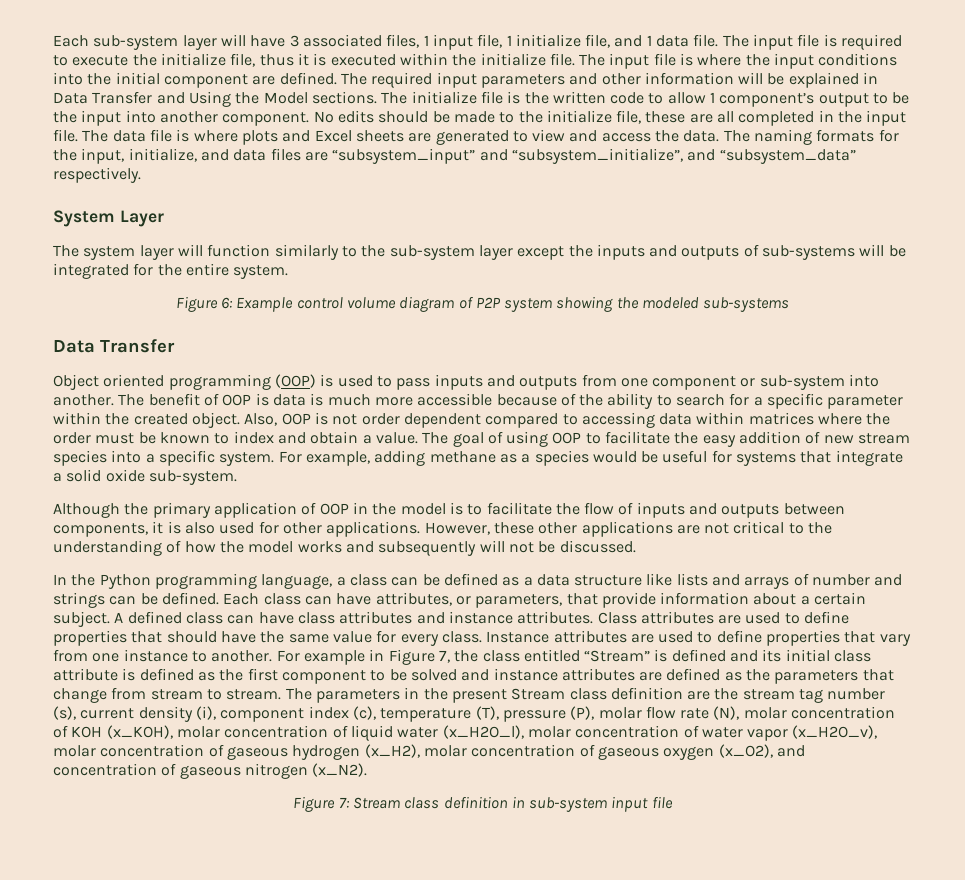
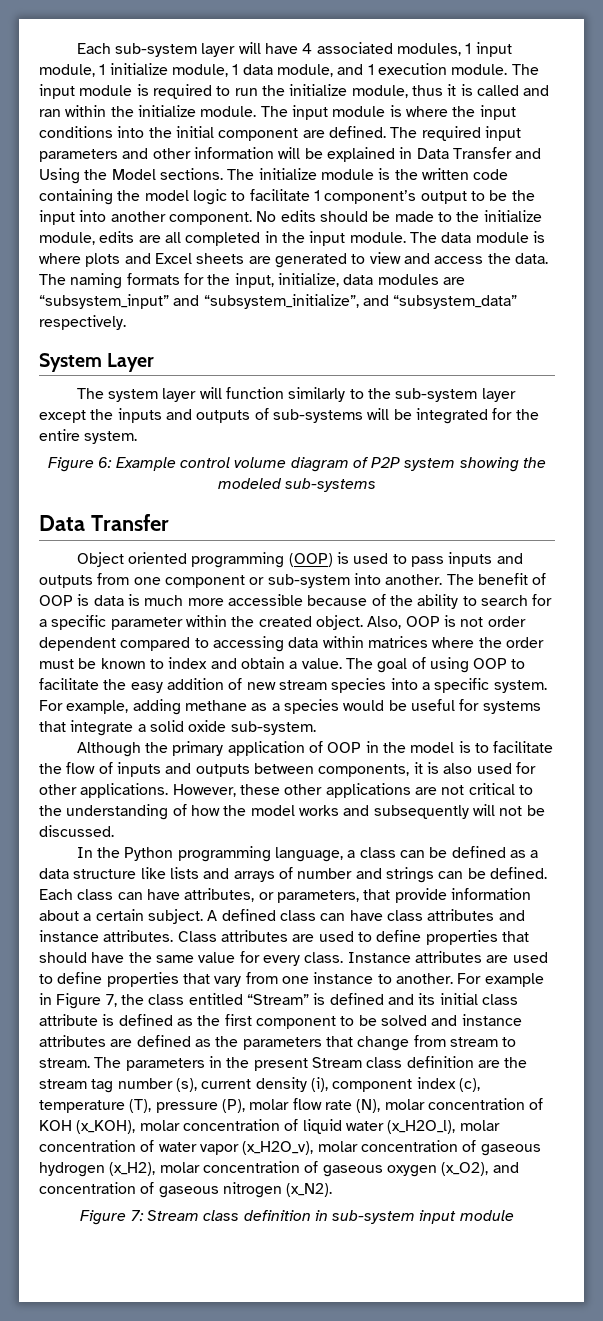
- Each sub-system layer will have 3 associated files, 1 input file, 1 initialize file, and 1 data file. The input file is required to execute the initialize file, thus it is executed within the initialize file. The input file is where the input conditions into the initial component are defined.
+ Each sub-system layer will have 4 associated modules, 1 input module, 1 initialize module, 1 data module, and 1 execution module. The input module is required to run the initialize module, thus it is called and ran within the initialize module. The input module is where the input conditions into the initial component are defined.
- The initialize file is the written code to allow 1 component’s output to be the input into another component.
+ The initialize module is the written code containing the model logic to facilitate 1 component’s output to be the input into another component.
- No edits should be made to the initialize file, these are all completed in the input file.
+ No edits should be made to the initialize module, edits are all completed in the input module.
- The data file is where plots and Excel sheets are generated to view and access the data.
+ The data module is where plots and Excel sheets are generated to view and access the data.
- The naming formats for the input, initialize, and data files are “subsystem_input” and “subsystem_initialize”, and “subsystem_data” respectively.
+ The naming formats for the input, initialize, data modules are “subsystem_input” and “subsystem_initialize”, and “subsystem_data” respectively.
- Figure 7: Stream class definition in sub-system input file
+ Figure 7: Stream class definition in sub-system input module

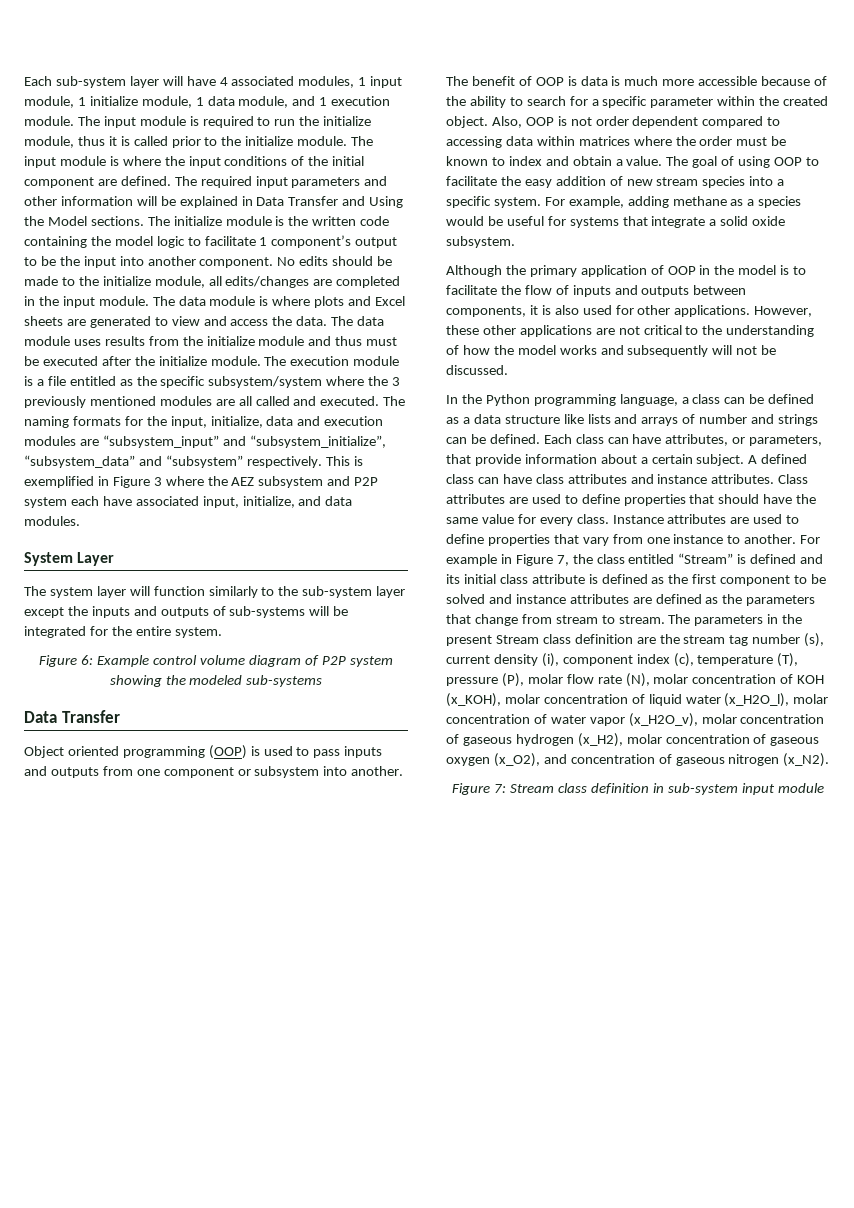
- The input module is required to run the initialize module, thus it is called and ran within the initialize module.
+ The input module is required to run the initialize module, thus it is called prior to the initialize module.
- The input module is where the input conditions into the initial component are defined.
+ The input module is where the input conditions of the initial component are defined.
- No edits should be made to the initialize module, edits are all completed in the input module.
+ No edits should be made to the initialize module, all edits/changes are completed in the input module.
- The naming formats for the input, initialize, data modules are “subsystem_input” and “subsystem_initialize”, and “subsystem_data” respectively.
+ The data module uses results from the initialize module and thus must be executed after the initialize module. The execution module is a file entitled as the specific subsystem/system where the 3 previously mentioned modules are all called and executed. The naming formats for the input, initialize, data and execution modules are “subsystem_input” and “subsystem_initialize”, “subsystem_data” and “subsystem” respectively. This is exemplified in Figure 3 where the AEZ subsystem and P2P system each have associated input, initialize, and data modules.
- Object oriented programming (OOP) is used to pass inputs and outputs from one component or sub-system into another.
+ Object oriented programming (OOP) is used to pass inputs and outputs from one component or subsystem into another.
- For example, adding methane as a species would be useful for systems that integrate a solid oxide sub-system.
+ For example, adding methane as a species would be useful for systems that integrate a solid oxide subsystem.

